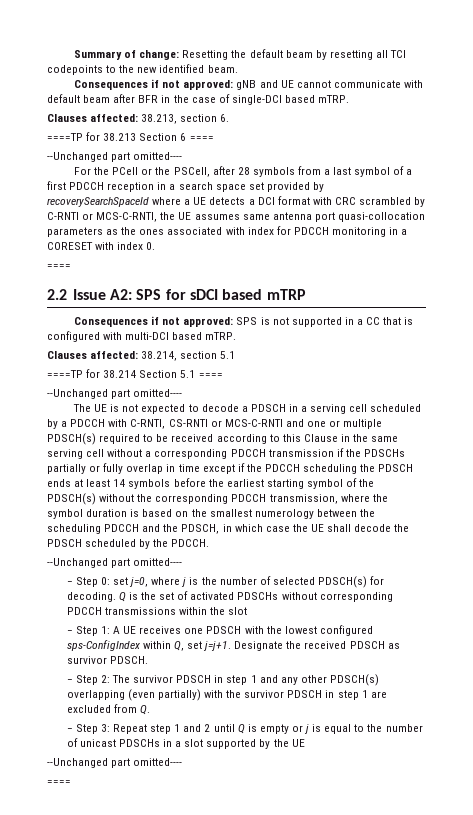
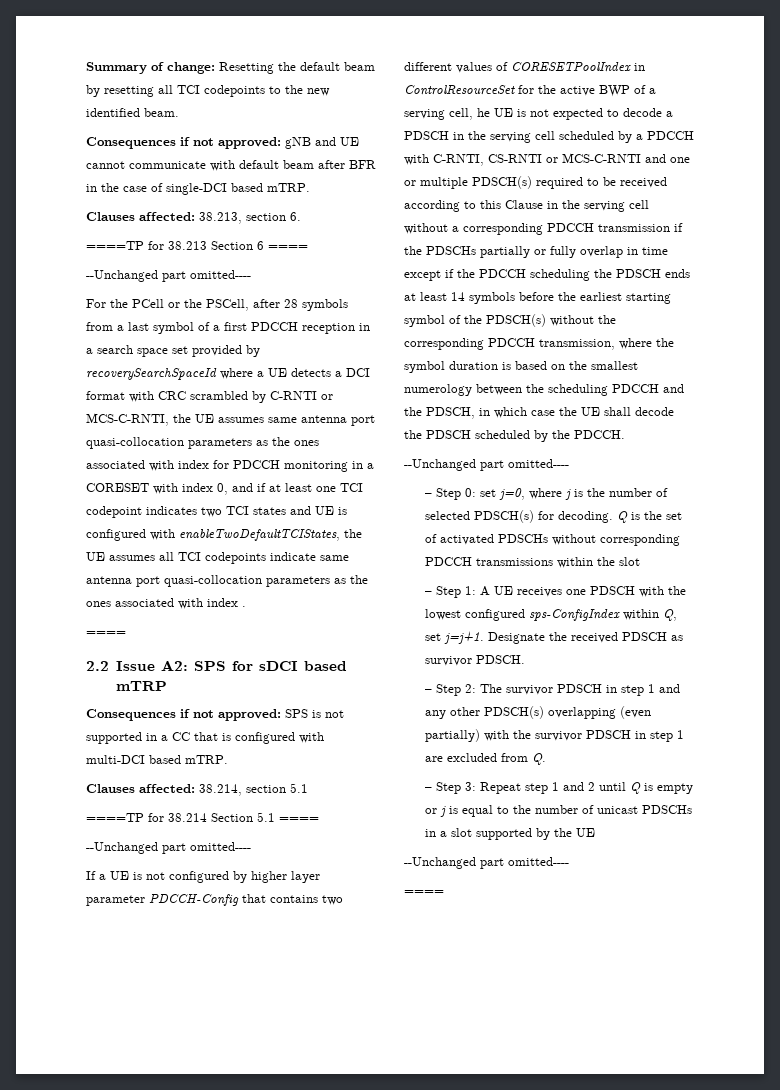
- For the PCell or the PSCell, after 28 symbols from a last symbol of a first PDCCH reception in a search space set provided by recoverySearchSpaceId where a UE detects a DCI format with CRC scrambled by C-RNTI or MCS-C-RNTI, the UE assumes same antenna port quasi-collocation parameters as the ones associated with index for PDCCH monitoring in a CORESET with index 0.
+ For the PCell or the PSCell, after 28 symbols from a last symbol of a first PDCCH reception in a search space set provided by recoverySearchSpaceId where a UE detects a DCI format with CRC scrambled by C-RNTI or MCS-C-RNTI, the UE assumes same antenna port quasi-collocation parameters as the ones associated with index for PDCCH monitoring in a CORESET with index 0, and if at least one TCI codepoint indicates two TCI states and UE is configured with enableTwoDefaultTCIStates, the UE assumes all TCI codepoints indicate same antenna port quasi-collocation parameters as the ones associated with index .
- The UE is not expected to decode a PDSCH in a serving cell scheduled by a PDCCH with C-RNTI, CS-RNTI or MCS-C-RNTI and one or multiple PDSCH(s) required to be received according to this Clause in the same serving cell without a corresponding PDCCH transmission if the PDSCHs partially or fully overlap in time except if the PDCCH scheduling the PDSCH ends at least 14 symbols before the earliest starting symbol of the PDSCH(s) without the corresponding PDCCH transmission, where the symbol duration is based on the smallest numerology between the scheduling PDCCH and the PDSCH, in which case the UE shall decode the PDSCH scheduled by the PDCCH.
+ If a UE is not configured by higher layer parameter PDCCH-Config that contains two different values of CORESETPoolIndex in ControlResourceSet for the active BWP of a serving cell, he UE is not expected to decode a PDSCH in the serving cell scheduled by a PDCCH with C-RNTI, CS-RNTI or MCS-C-RNTI and one or multiple PDSCH(s) required to be received according to this Clause in the serving cell without a corresponding PDCCH transmission if the PDSCHs partially or fully overlap in time except if the PDCCH scheduling the PDSCH ends at least 14 symbols before the earliest starting symbol of the PDSCH(s) without the corresponding PDCCH transmission, where the symbol duration is based on the smallest numerology between the scheduling PDCCH and the PDSCH, in which case the UE shall decode the PDSCH scheduled by the PDCCH.

